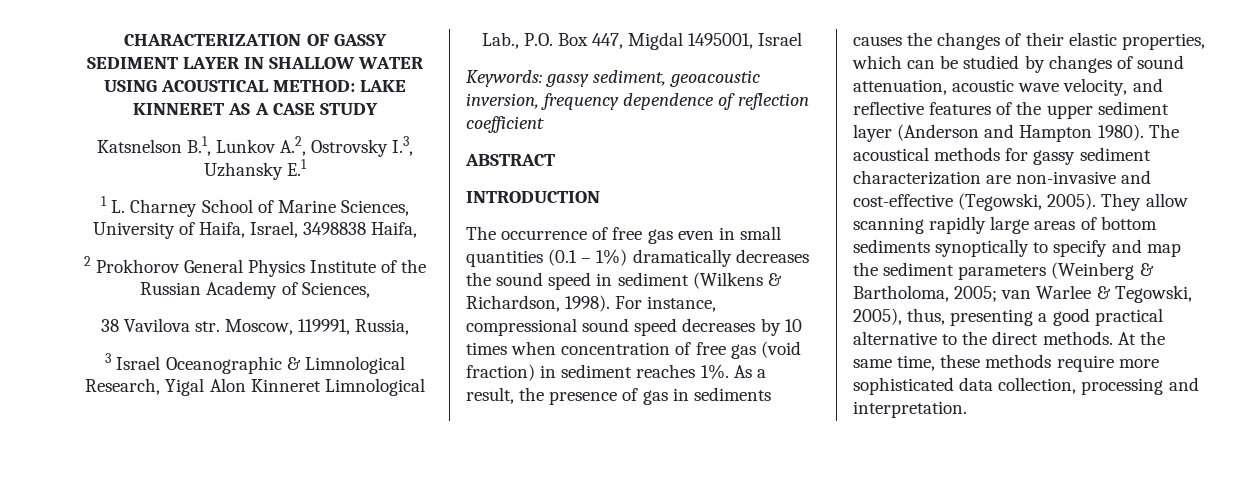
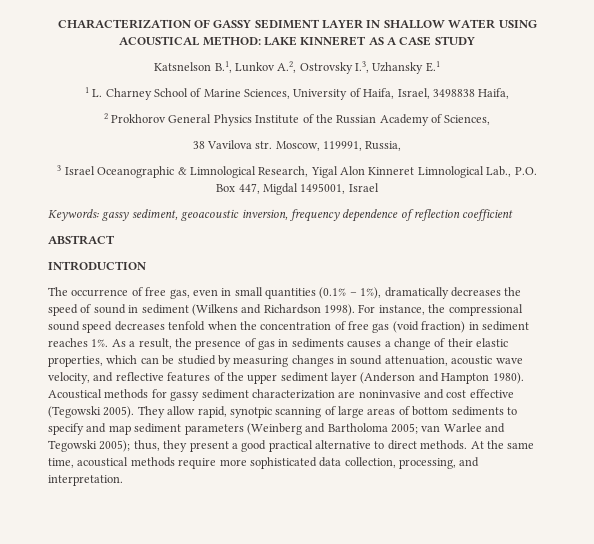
- The occurrence of free gas even in small quantities (0.1 – 1%) dramatically decreases the sound speed in sediment (Wilkens & Richardson, 1998).
+ The occurrence of free gas, even in small quantities (0.1% – 1%), dramatically decreases the speed of sound in sediment (Wilkens and Richardson 1998).
- For instance, compressional sound speed decreases by 10 times when concentration of free gas (void fraction) in sediment reaches 1%.
+ For instance, the compressional sound speed decreases tenfold when the concentration of free gas (void fraction) in sediment reaches 1%.
- As a result, the presence of gas in sediments causes the changes of their elastic properties, which can be studied by changes of sound attenuation, acoustic wave velocity, and reflective features of the upper sediment layer (Anderson and Hampton 1980).
+ As a result, the presence of gas in sediments causes a change of their elastic properties, which can be studied by measuring changes in sound attenuation, acoustic wave velocity, and reflective features of the upper sediment layer (Anderson and Hampton 1980).
- The acoustical methods for gassy sediment characterization are non-invasive and cost-effective (Tegowski, 2005). They allow scanning rapidly large areas of bottom sediments synoptically to specify and map the sediment parameters (Weinberg & Bartholoma, 2005; van Warlee & Tegowski, 2005), thus, presenting a good practical alternative to the direct methods.
+ Acoustical methods for gassy sediment characterization are noninvasive and cost effective (Tegowski 2005). They allow rapid, synotpic scanning of large areas of bottom sediments to specify and map sediment parameters (Weinberg and Bartholoma 2005; van Warlee and Tegowski 2005); thus, they present a good practical alternative to direct methods.
- At the same time, these methods require more sophisticated data collection, processing and interpretation.
+ At the same time, acoustical methods require more sophisticated data collection, processing, and interpretation.

